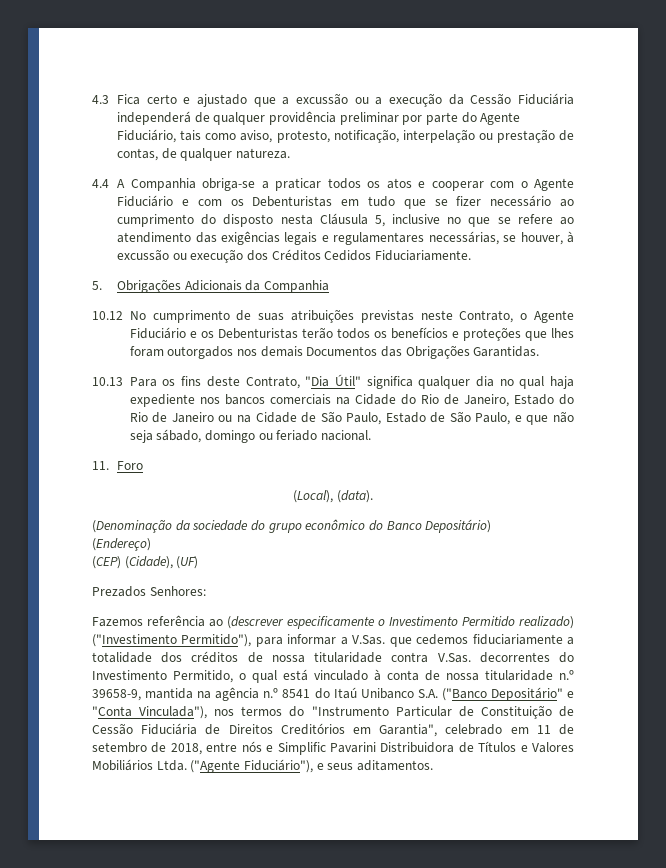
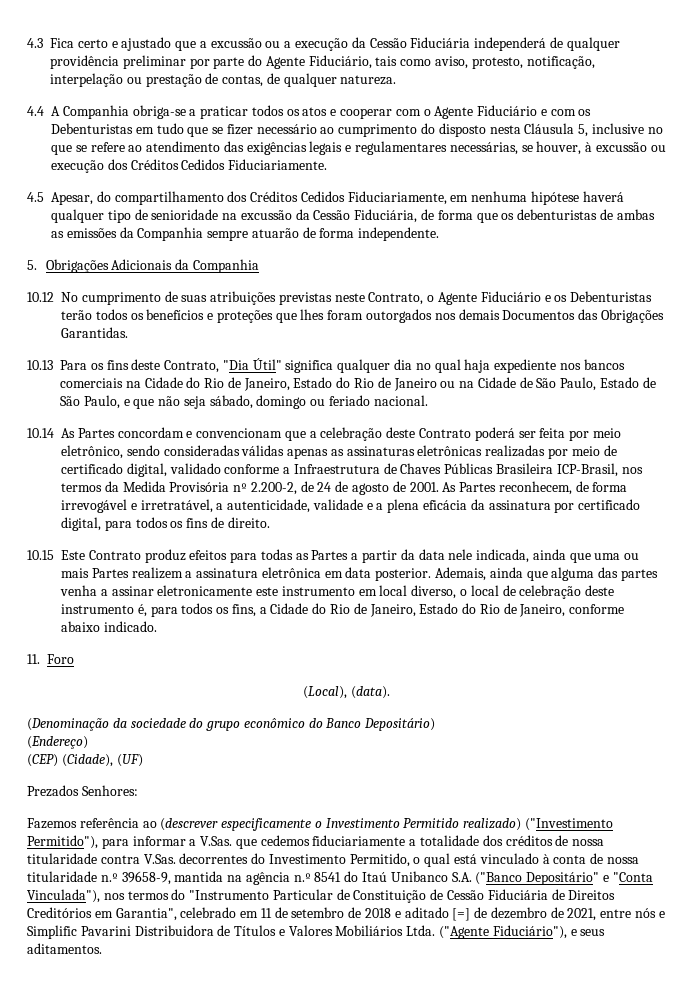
+ 4.5 Apesar, do compartilhamento dos Créditos Cedidos Fiduciariamente, em nenhuma hipótese haverá qualquer tipo de senioridade na excussão da Cessão Fiduciária, de forma que os debenturistas de ambas as emissões da Companhia sempre atuarão de forma independente.
+ 10.14 As Partes concordam e convencionam que a celebração deste Contrato poderá ser feita por meio eletrônico, sendo consideradas válidas apenas as assinaturas eletrônicas realizadas por meio de certificado digital, validado conforme a Infraestrutura de Chaves Públicas Brasileira ICP-Brasil, nos termos da Medida Provisória nº 2.200-2, de 24 de agosto de 2001. As Partes reconhecem, de forma irrevogável e irretratável, a autenticidade, validade e a plena eficácia da assinatura por certificado digital, para todos os fins de direito.
+ 10.15 Este Contrato produz efeitos para todas as Partes a partir da data nele indicada, ainda que uma ou mais Partes realizem a assinatura eletrônica em data posterior. Ademais, ainda que alguma das partes venha a assinar eletronicamente este instrumento em local diverso, o local de celebração deste instrumento é, para todos os fins, a Cidade do Rio de Janeiro, Estado do Rio de Janeiro, conforme abaixo indicado.
- Fazemos referência ao (descrever especificamente o Investimento Permitido realizado) ("Investimento Permitido"), para informar a V.Sas. que cedemos fiduciariamente a totalidade dos créditos de nossa titularidade contra V.Sas. decorrentes do Investimento Permitido, o qual está vinculado à conta de nossa titularidade n.º 39658-9, mantida na agência n.º 8541 do Itaú Unibanco S.A. ("Banco Depositário" e "Conta Vinculada"), nos termos do "Instrumento Particular de Constituição de Cessão Fiduciária de Direitos Creditórios em Garantia", celebrado em 11 de setembro de 2018, entre nós e Simplific Pavarini Distribuidora de Títulos e Valores Mobiliários Ltda.
+ Fazemos referência ao (descrever especificamente o Investimento Permitido realizado) ("Investimento Permitido"), para informar a V.Sas. que cedemos fiduciariamente a totalidade dos créditos de nossa titularidade contra V.Sas. decorrentes do Investimento Permitido, o qual está vinculado à conta de nossa titularidade n.º 39658-9, mantida na agência n.º 8541 do Itaú Unibanco S.A. ("Banco Depositário" e "Conta Vinculada"), nos termos do "Instrumento Particular de Constituição de Cessão Fiduciária de Direitos Creditórios em Garantia", celebrado em 11 de setembro de 2018 e aditado [=] de dezembro de 2021, entre nós e Simplific Pavarini Distribuidora de Títulos e Valores Mobiliários Ltda.

